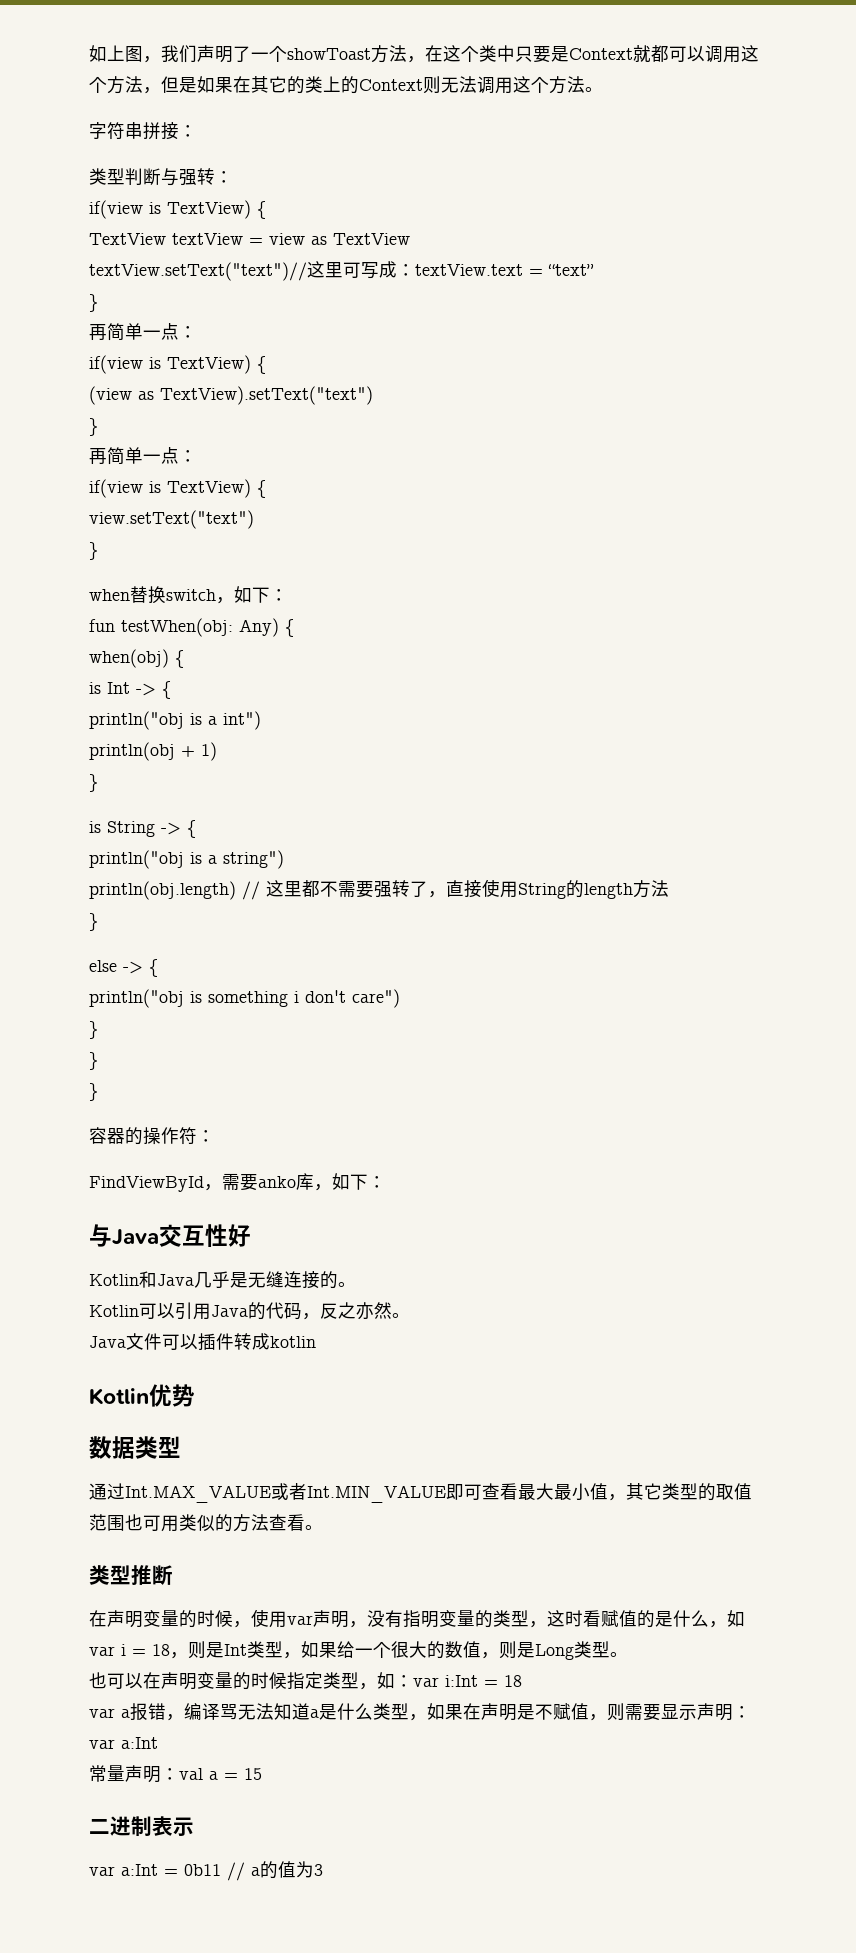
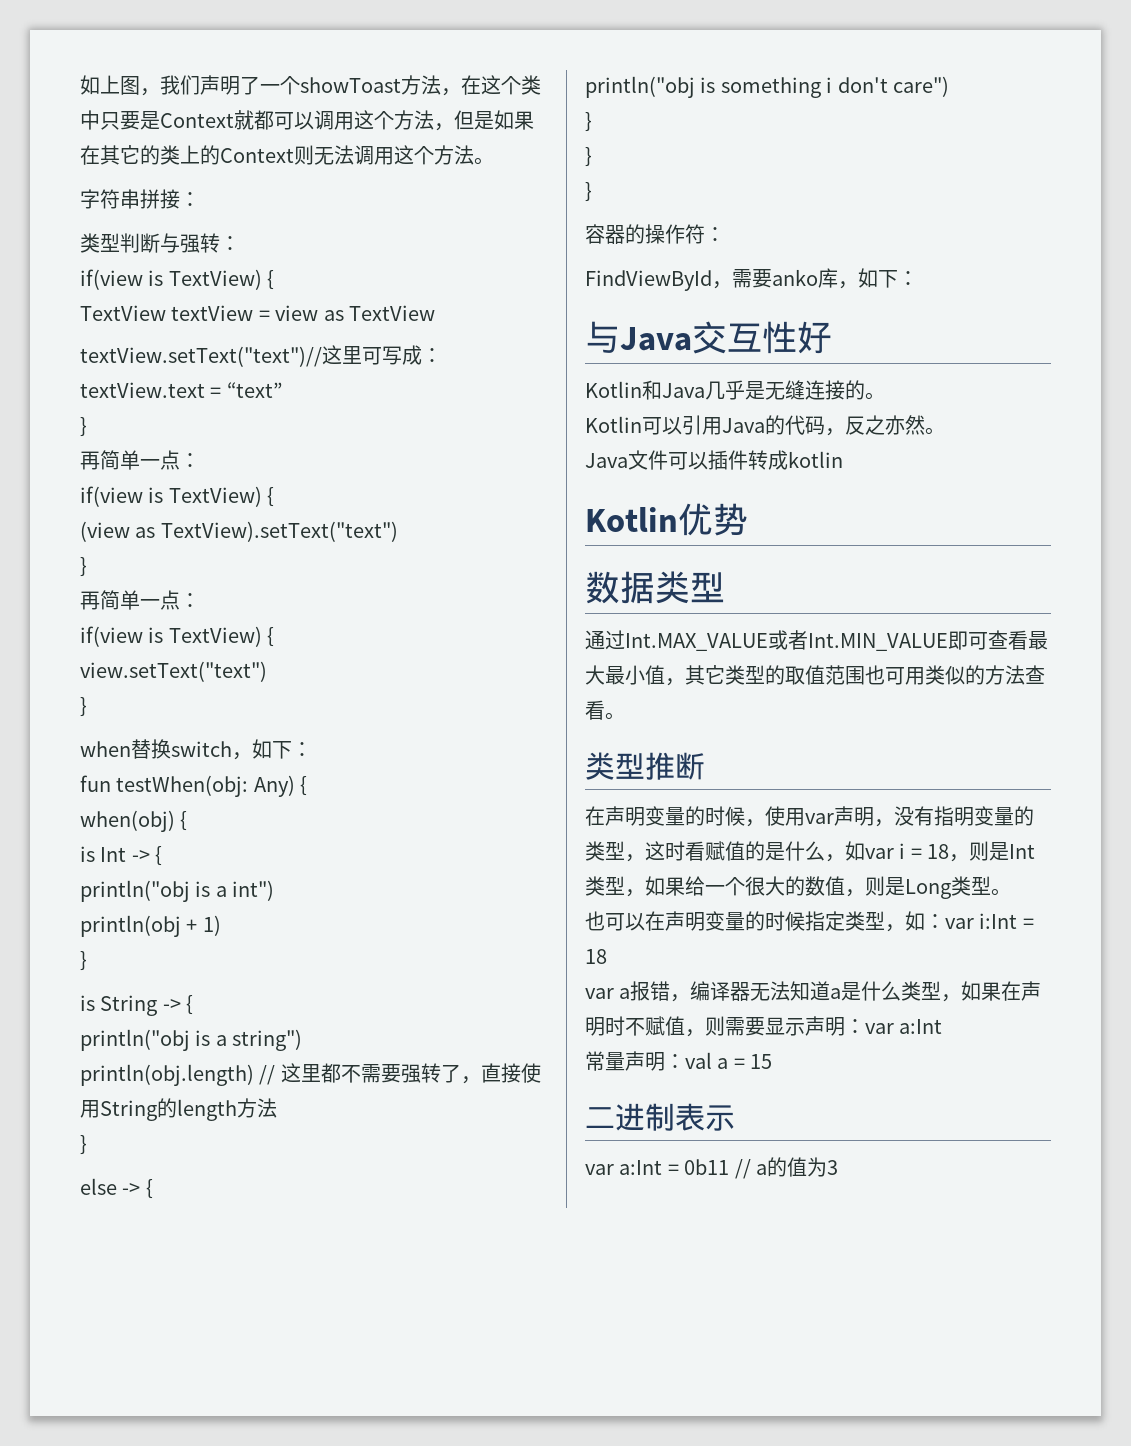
- var a报错，编译骂无法知道a是什么类型，如果在声明是不赋值，则需要显示声明：var a:Int
+ var a报错，编译器无法知道a是什么类型，如果在声明时不赋值，则需要显示声明：var a:Int

